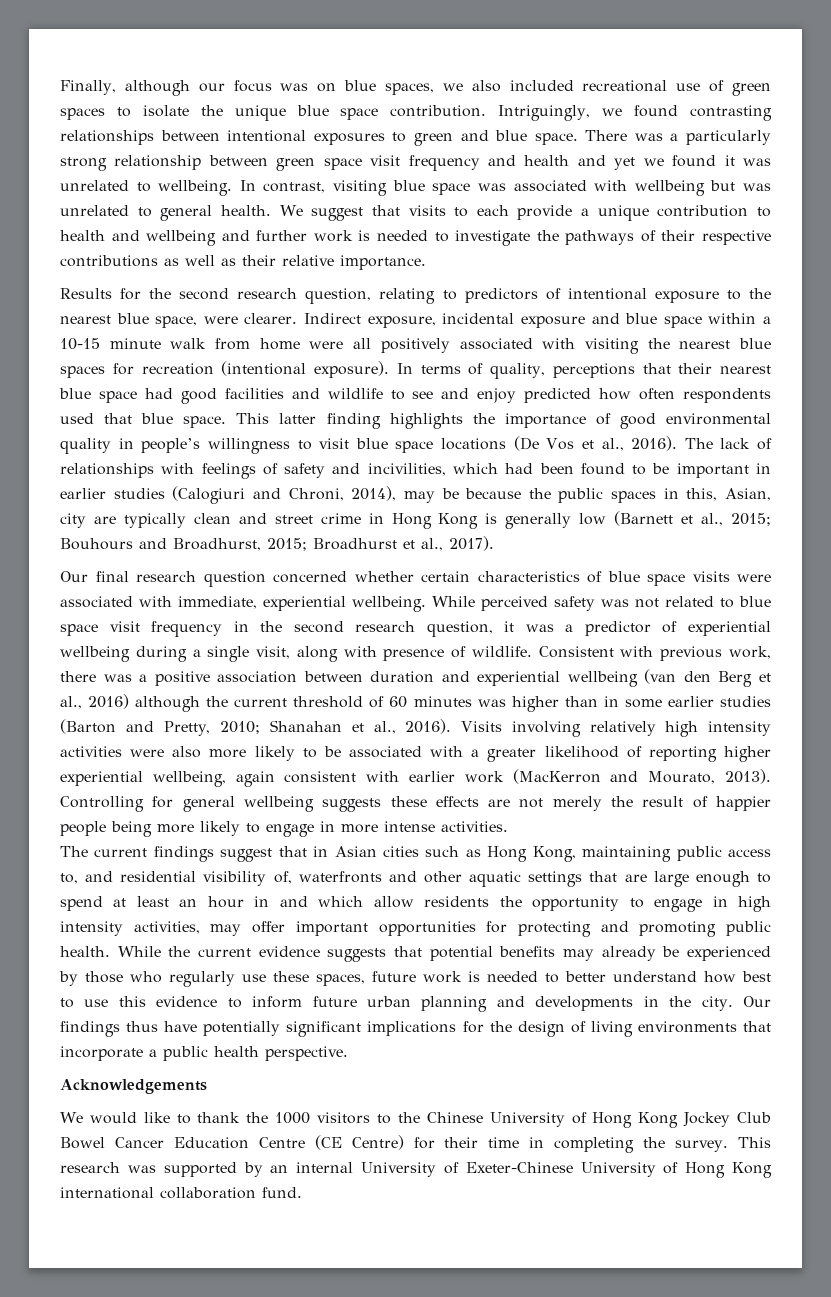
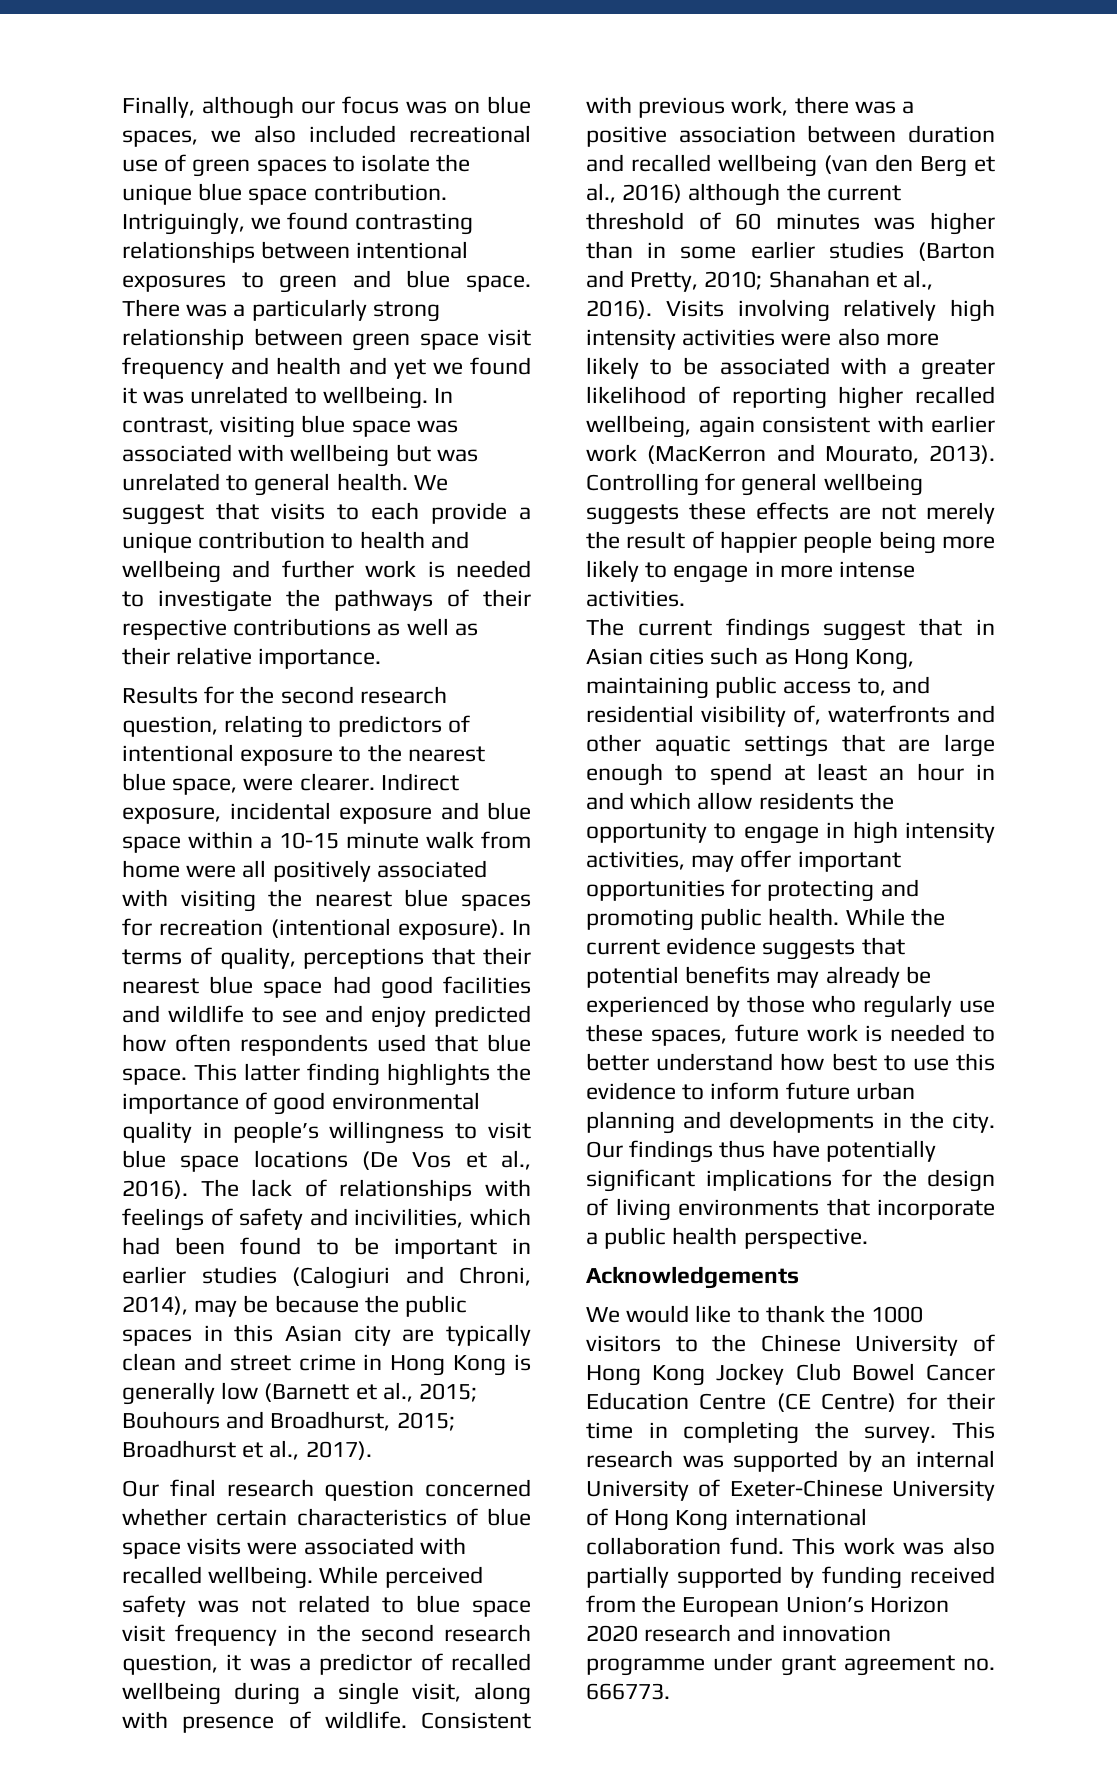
- The lack of relationships with feelings of safety and incivilities, which had been found to be important in earlier studies (Calogiuri and Chroni, 2014), may be because the public spaces in this, Asian, city are typically clean and street crime in Hong Kong is generally low (Barnett et al., 2015; Bouhours and Broadhurst, 2015; Broadhurst et al., 2017).
+ The lack of relationships with feelings of safety and incivilities, which had been found to be important in earlier studies (Calogiuri and Chroni, 2014), may be because the public spaces in this Asian city are typically clean and street crime in Hong Kong is generally low (Barnett et al., 2015; Bouhours and Broadhurst, 2015; Broadhurst et al., 2017).
- Our final research question concerned whether certain characteristics of blue space visits were associated with immediate, experiential wellbeing.
+ Our final research question concerned whether certain characteristics of blue space visits were associated with recalled wellbeing.
- While perceived safety was not related to blue space visit frequency in the second research question, it was a predictor of experiential wellbeing during a single visit, along with presence of wildlife.
+ While perceived safety was not related to blue space visit frequency in the second research question, it was a predictor of recalled wellbeing during a single visit, along with presence of wildlife.
- Consistent with previous work, there was a positive association between duration and experiential wellbeing (van den Berg et al., 2016) although the current threshold of 60 minutes was higher than in some earlier studies (Barton and Pretty, 2010; Shanahan et al., 2016).
+ Consistent with previous work, there was a positive association between duration and recalled wellbeing (van den Berg et al., 2016) although the current threshold of 60 minutes was higher than in some earlier studies (Barton and Pretty, 2010; Shanahan et al., 2016).
- Visits involving relatively high intensity activities were also more likely to be associated with a greater likelihood of reporting higher experiential wellbeing, again consistent with earlier work (MacKerron and Mourato, 2013).
+ Visits involving relatively high intensity activities were also more likely to be associated with a greater likelihood of reporting higher recalled wellbeing, again consistent with earlier work (MacKerron and Mourato, 2013).
+ This work was also partially supported by funding received from the European Union’s Horizon 2020 research and innovation programme under grant agreement no. 666773.

